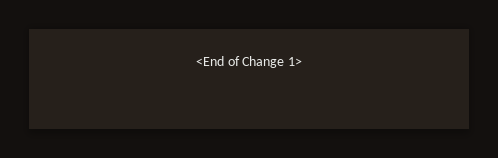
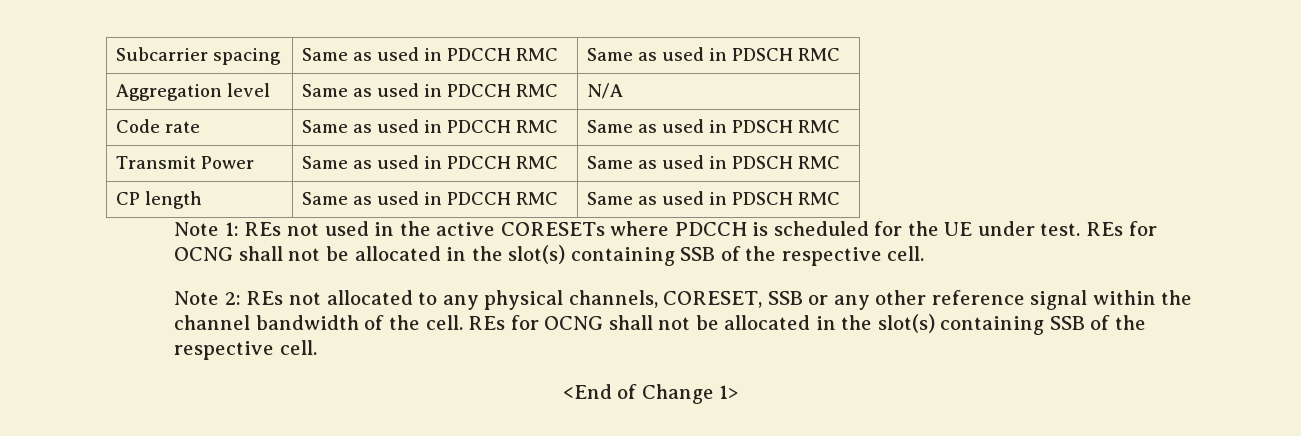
+ Subcarrier spacing | Same as used in PDCCH RMC | Same as used in PDSCH RMC
+ Aggregation level | Same as used in PDCCH RMC | N/A
+ Code rate | Same as used in PDCCH RMC | Same as used in PDSCH RMC
+ Transmit Power | Same as used in PDCCH RMC | Same as used in PDSCH RMC
+ CP length | Same as used in PDCCH RMC | Same as used in PDSCH RMC
+ Note 1: REs not used in the active CORESETs where PDCCH is scheduled for the UE under test. REs for OCNG shall not be allocated in the slot(s) containing SSB of the respective cell.
+ Note 2: REs not allocated to any physical channels, CORESET, SSB or any other reference signal within the channel bandwidth of the cell. REs for OCNG shall not be allocated in the slot(s) containing SSB of the respective cell.

